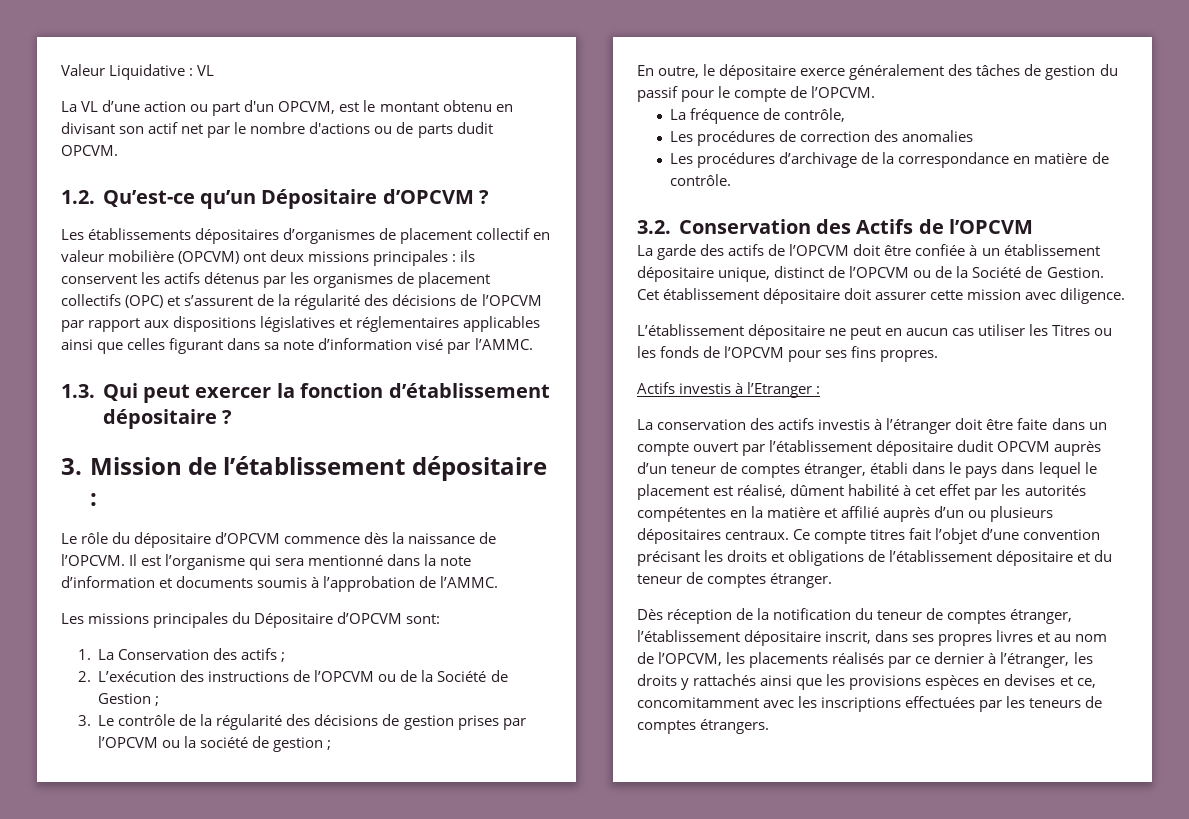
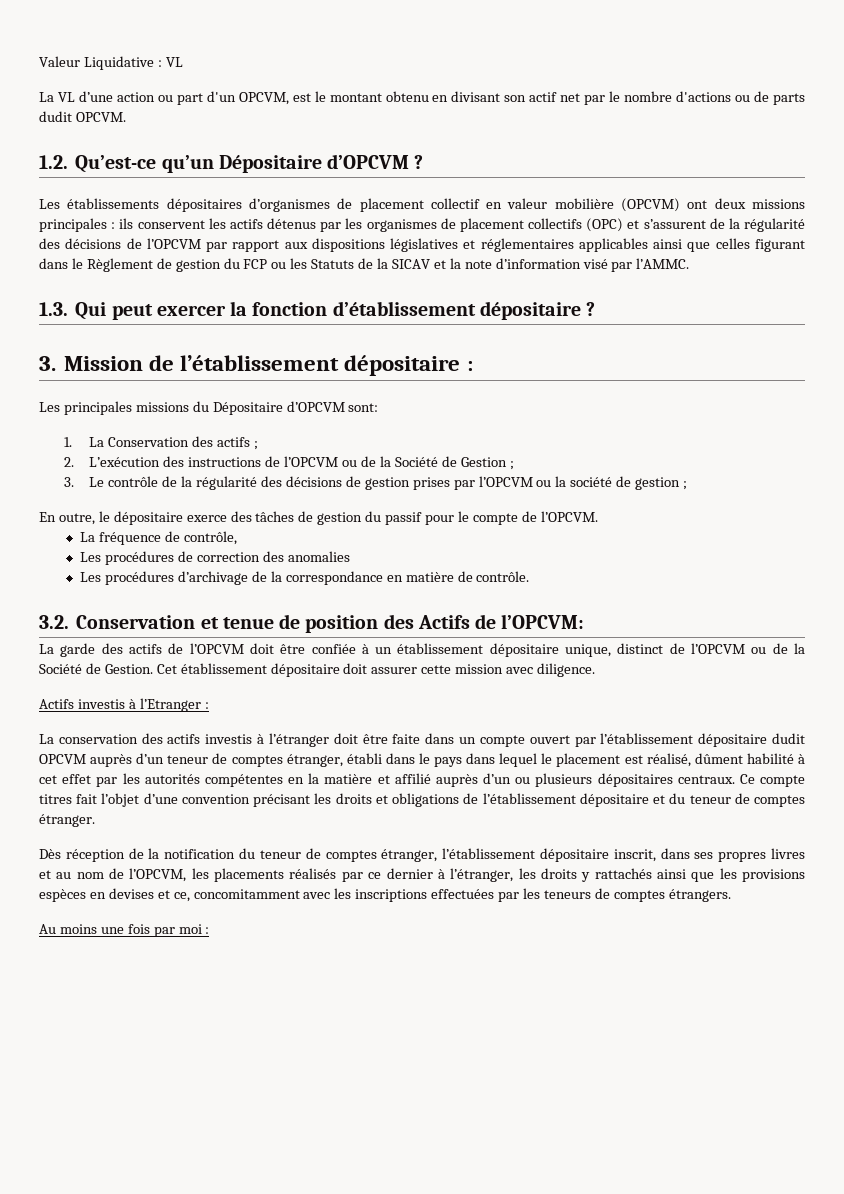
- Les établissements dépositaires d’organismes de placement collectif en valeur mobilière (OPCVM) ont deux missions principales : ils conservent les actifs détenus par les organismes de placement collectifs (OPC) et s’assurent de la régularité des décisions de l’OPCVM par rapport aux dispositions législatives et réglementaires applicables ainsi que celles figurant dans sa note d’information visé par l’AMMC.
+ Les établissements dépositaires d’organismes de placement collectif en valeur mobilière (OPCVM) ont deux missions principales : ils conservent les actifs détenus par les organismes de placement collectifs (OPC) et s’assurent de la régularité des décisions de l’OPCVM par rapport aux dispositions législatives et réglementaires applicables ainsi que celles figurant dans le Règlement de gestion du FCP ou les Statuts de la SICAV et la note d’information visé par l’AMMC.
- Le rôle du dépositaire d’OPCVM commence dès la naissance de l’OPCVM. Il est l’organisme qui sera mentionné dans la note d’information et documents soumis à l’approbation de l’AMMC.
- Les missions principales du Dépositaire d’OPCVM sont:
+ Les principales missions du Dépositaire d’OPCVM sont:
- En outre, le dépositaire exerce généralement des tâches de gestion du passif pour le compte de l’OPCVM.
+ En outre, le dépositaire exerce des tâches de gestion du passif pour le compte de l’OPCVM.
- 3.2. Conservation des Actifs de l’OPCVM
+ 3.2. Conservation et tenue de position des Actifs de l’OPCVM:
- L’établissement dépositaire ne peut en aucun cas utiliser les Titres ou les fonds de l’OPCVM pour ses fins propres.
+ Au moins une fois par moi :

